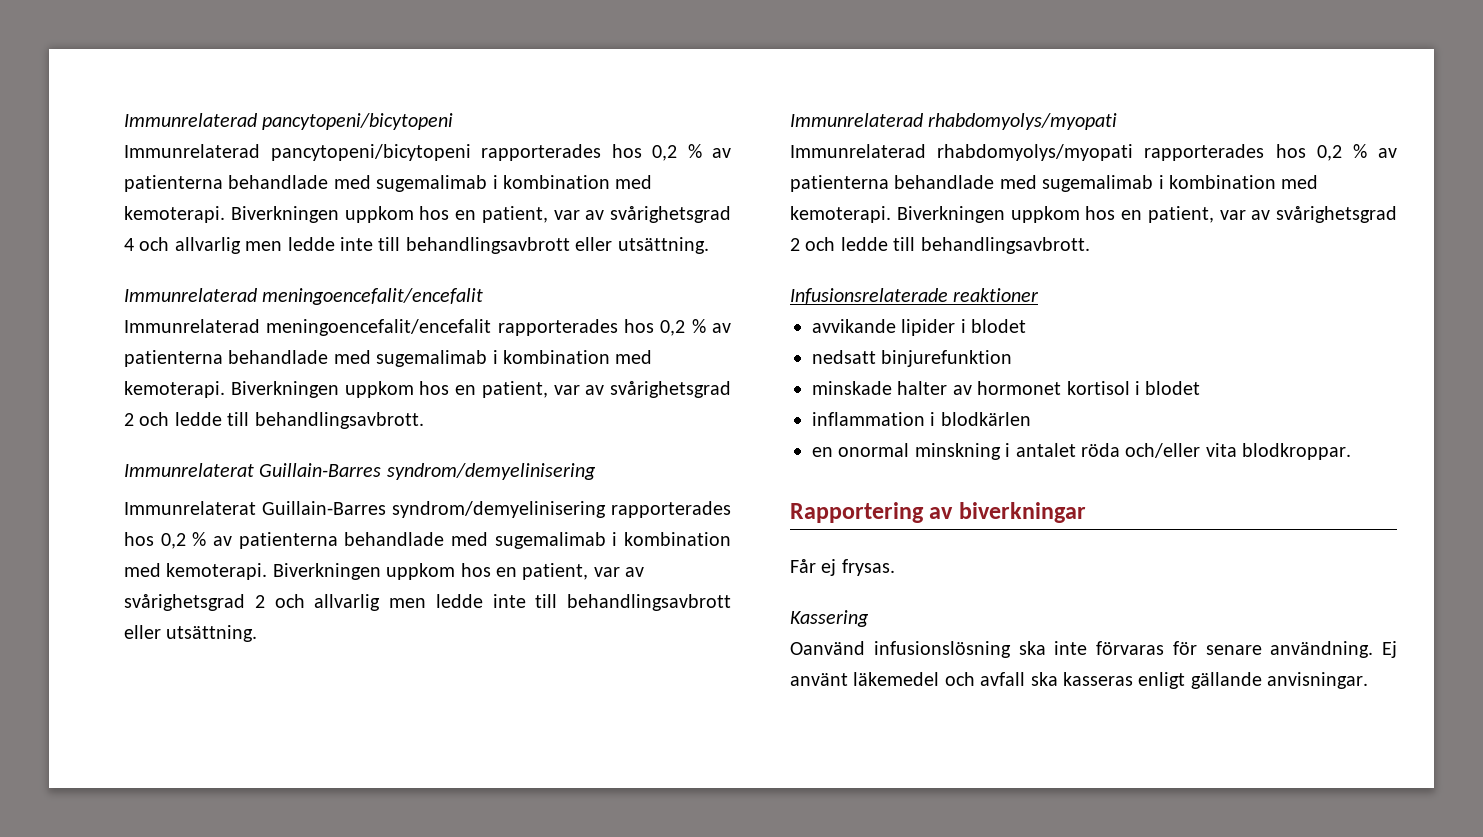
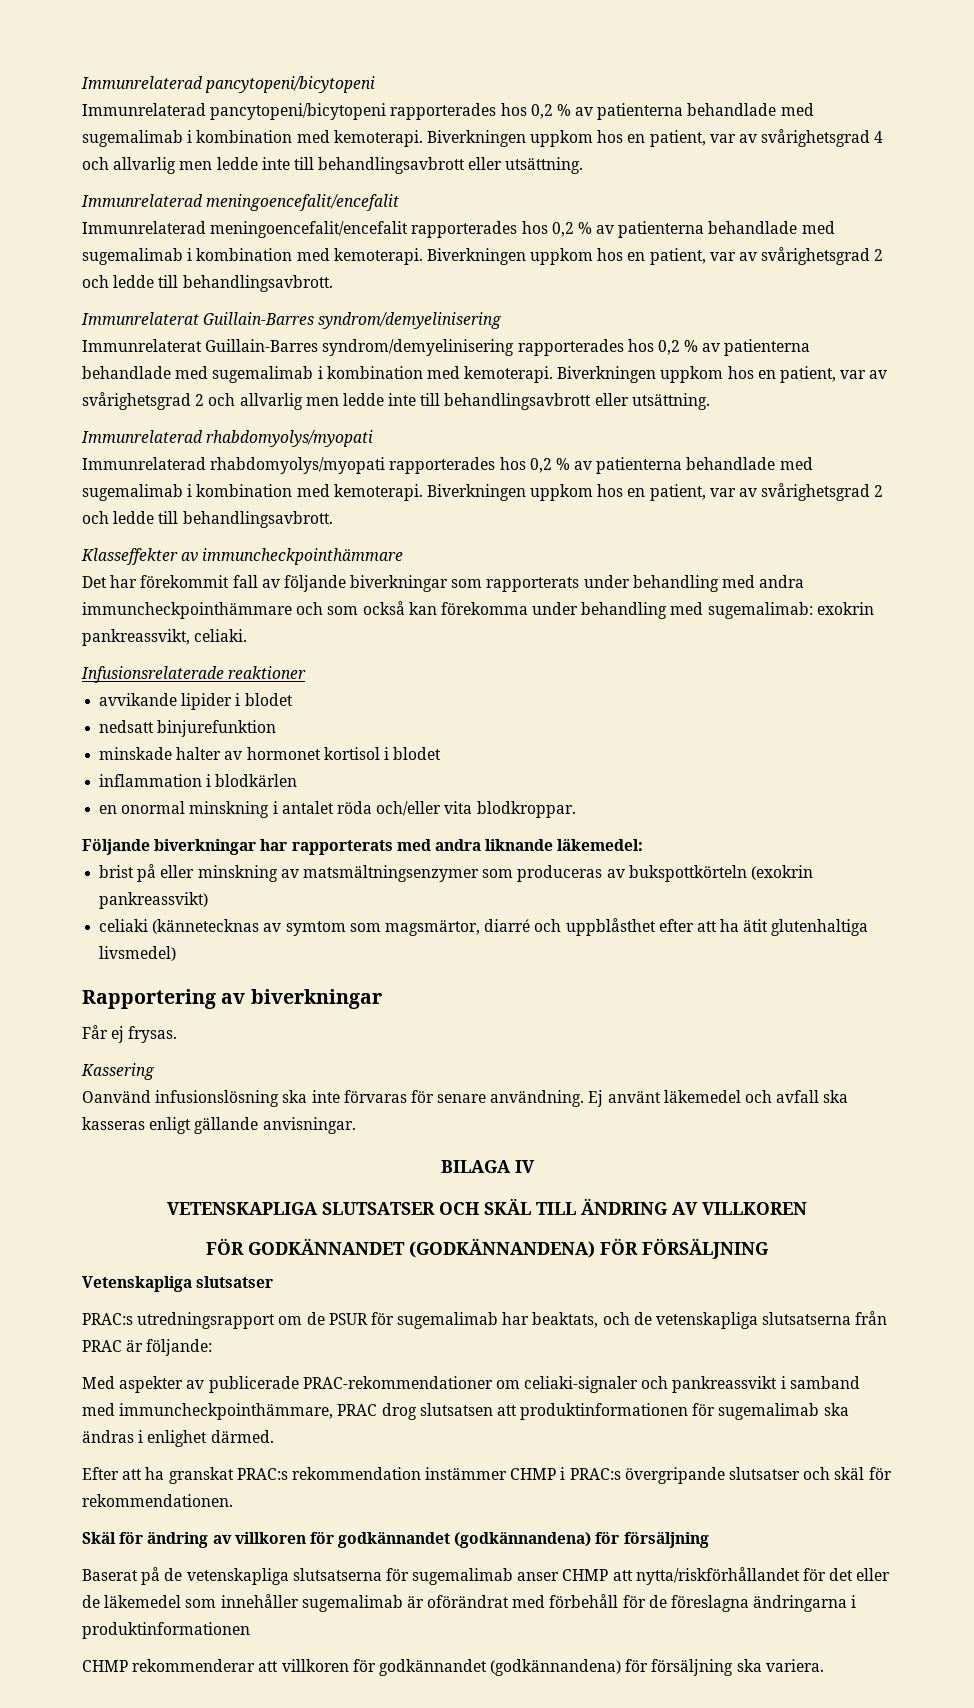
+ Klasseffekter av immuncheckpointhämmare
+ Det har förekommit fall av följande biverkningar som rapporterats under behandling med andra immuncheckpointhämmare och som också kan förekomma under behandling med sugemalimab: exokrin pankreassvikt, celiaki.
+ Följande biverkningar har rapporterats med andra liknande läkemedel:
+ brist på eller minskning av matsmältningsenzymer som produceras av bukspottkörteln (exokrin pankreassvikt)
+ celiaki (kännetecknas av symtom som magsmärtor, diarré och uppblåsthet efter att ha ätit glutenhaltiga livsmedel)
+ BILAGA IV
+ VETENSKAPLIGA SLUTSATSER OCH SKÄL TILL ÄNDRING AV VILLKOREN
+ FÖR GODKÄNNANDET (GODKÄNNANDENA) FÖR FÖRSÄLJNING
+ Vetenskapliga slutsatser
+ PRAC:s utredningsrapport om de PSUR för sugemalimab har beaktats, och de vetenskapliga slutsatserna från PRAC är följande:
+ Med aspekter av publicerade PRAC-rekommendationer om celiaki-signaler och pankreassvikt i samband med immuncheckpointhämmare, PRAC drog slutsatsen att produktinformationen för sugemalimab ska ändras i enlighet därmed.
+ Efter att ha granskat PRAC:s rekommendation instämmer CHMP i PRAC:s övergripande slutsatser och skäl för rekommendationen.
+ Skäl för ändring av villkoren för godkännandet (godkännandena) för försäljning
+ Baserat på de vetenskapliga slutsatserna för sugemalimab anser CHMP att nytta/riskförhållandet för det eller de läkemedel som innehåller sugemalimab är oförändrat med förbehåll för de föreslagna ändringarna i produktinformationen
+ CHMP rekommenderar att villkoren för godkännandet (godkännandena) för försäljning ska variera.

